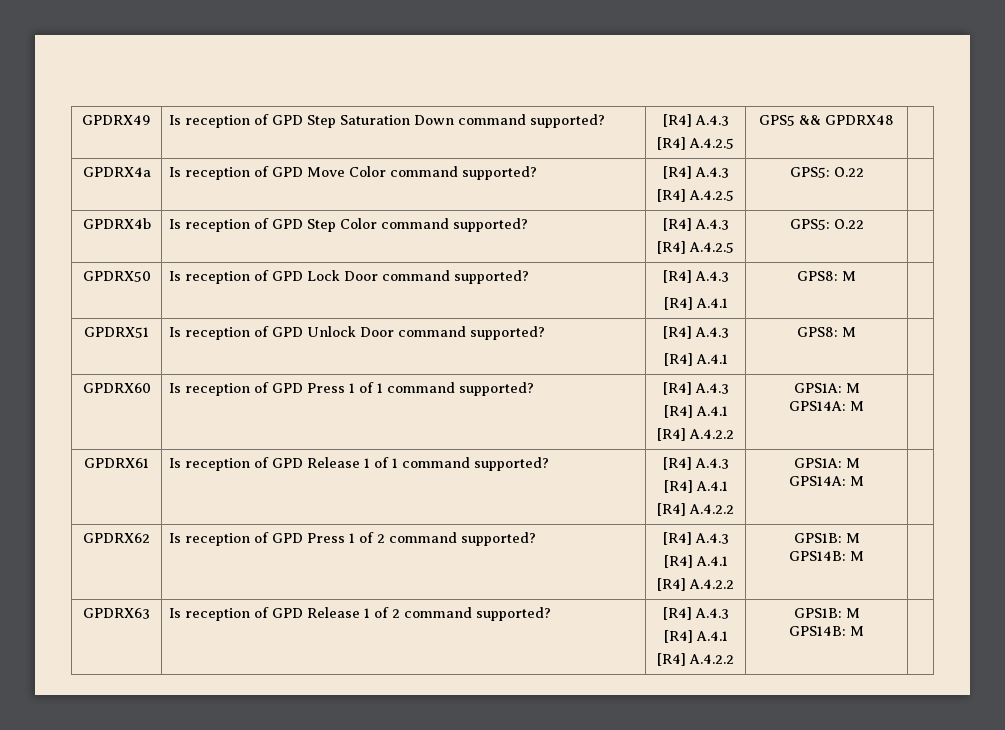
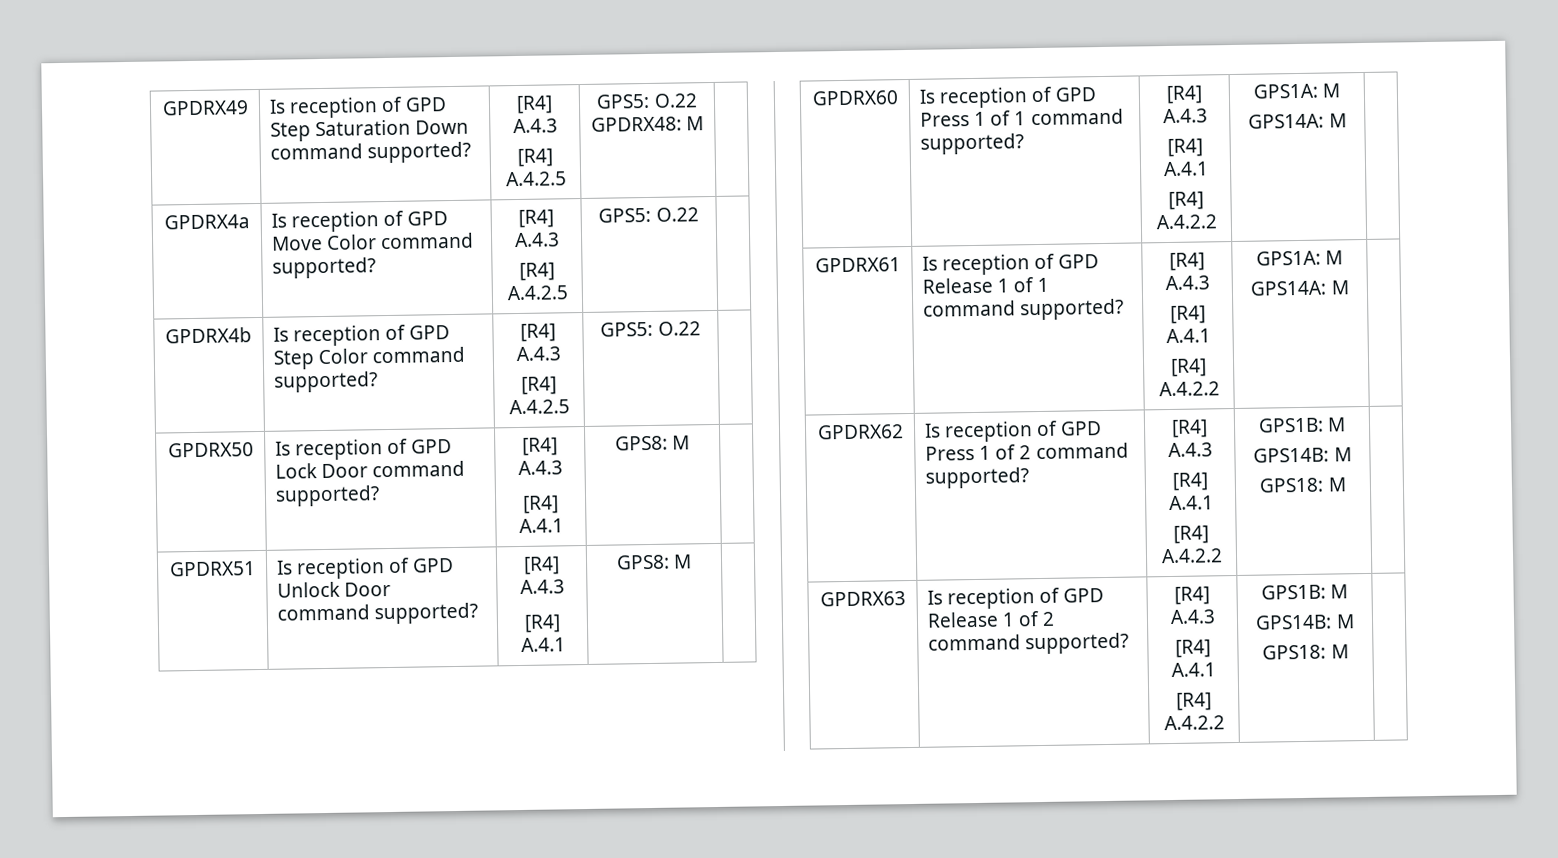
  GPDRX49 | Is reception of GPD Step Saturation Down command supported? | [R4] A.4.3
- [R4] A.4.2.5 | GPS5 && GPDRX48 |
+ [R4] A.4.2.5 | GPS5: O.22 GPDRX48: M |
  GPDRX62 | Is reception of GPD Press 1 of 2 command supported? | [R4] A.4.3
  [R4] A.4.1
  [R4] A.4.2.2 | GPS1B: M
- GPS14B: M |
+ GPS14B: M
+ GPS18: M |
  GPDRX63 | Is reception of GPD Release 1 of 2 command supported? | [R4] A.4.3
  [R4] A.4.1
  [R4] A.4.2.2 | GPS1B: M
- GPS14B: M |
+ GPS14B: M
+ GPS18: M |

